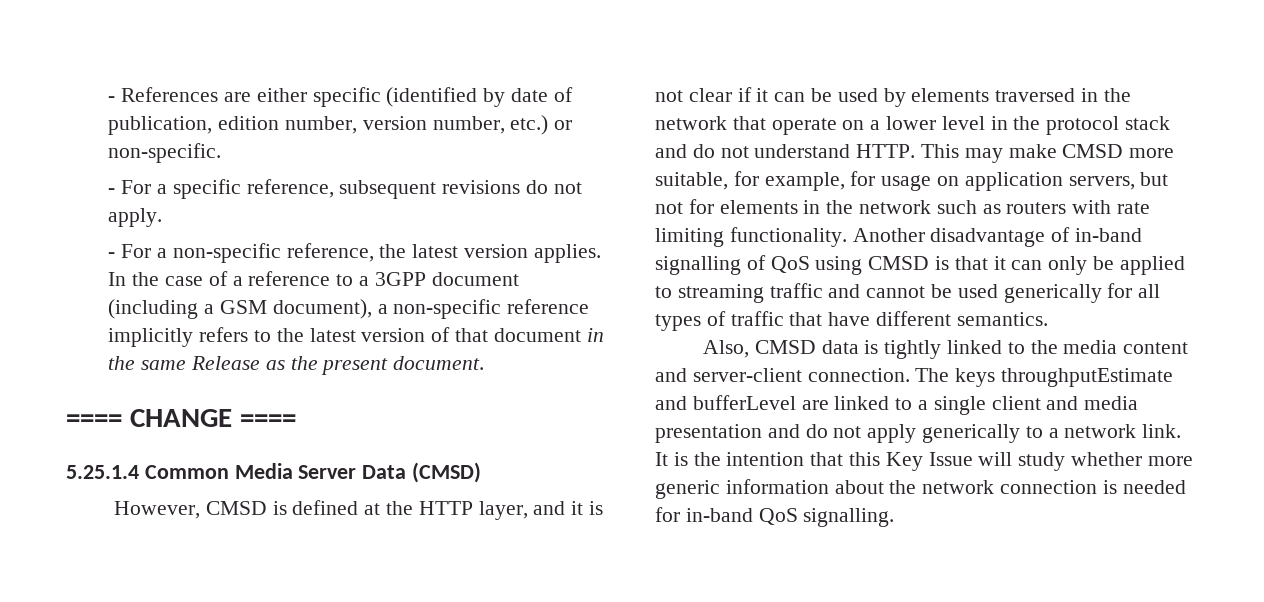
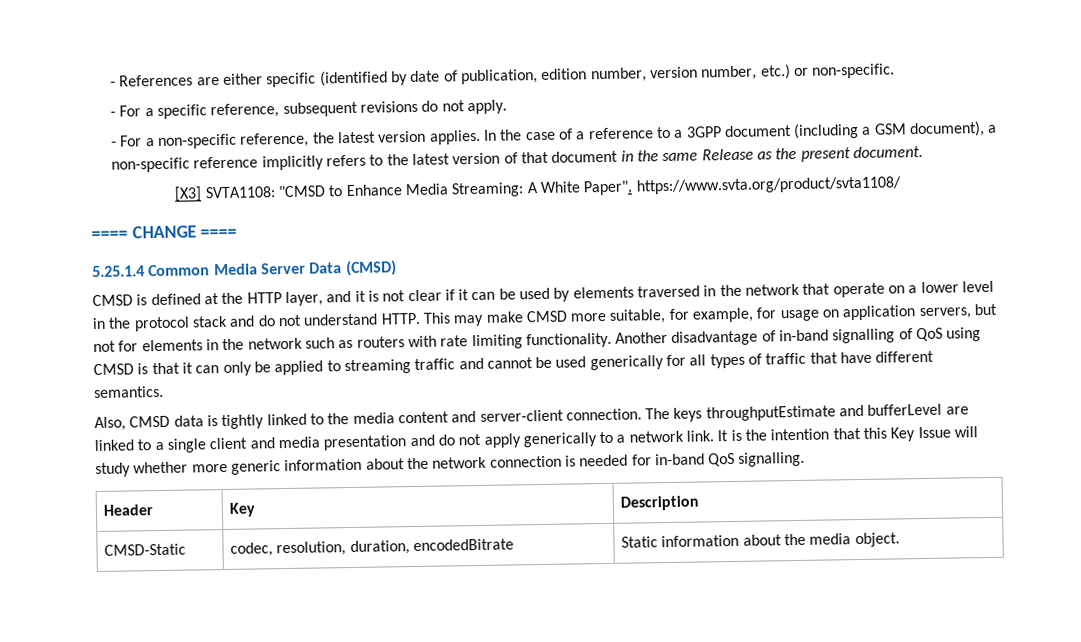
+ [X3] SVTA1108: "CMSD to Enhance Media Streaming: A White Paper", https://www.svta.org/product/svta1108/
- However, CMSD is defined at the HTTP layer, and it is not clear if it can be used by elements traversed in the network that operate on a lower level in the protocol stack and do not understand HTTP.
+ CMSD is defined at the HTTP layer, and it is not clear if it can be used by elements traversed in the network that operate on a lower level in the protocol stack and do not understand HTTP.
+ Header | Key | Description
+ CMSD-Static | codec, resolution, duration, encodedBitrate | Static information about the media object.

